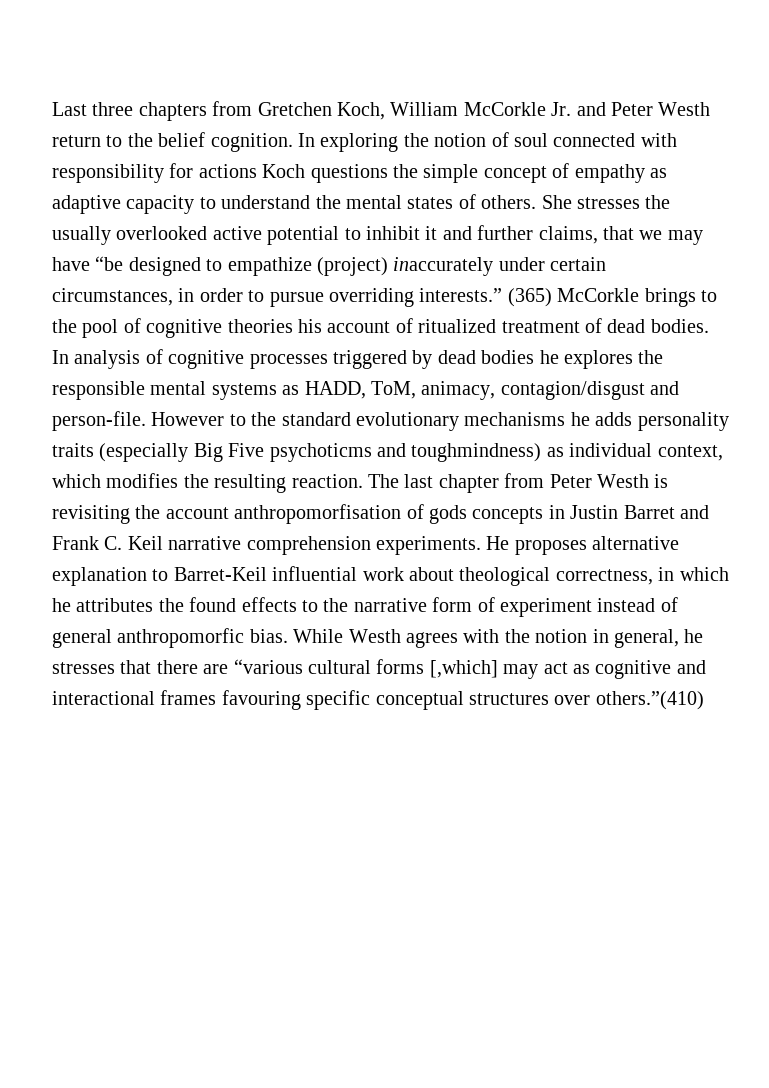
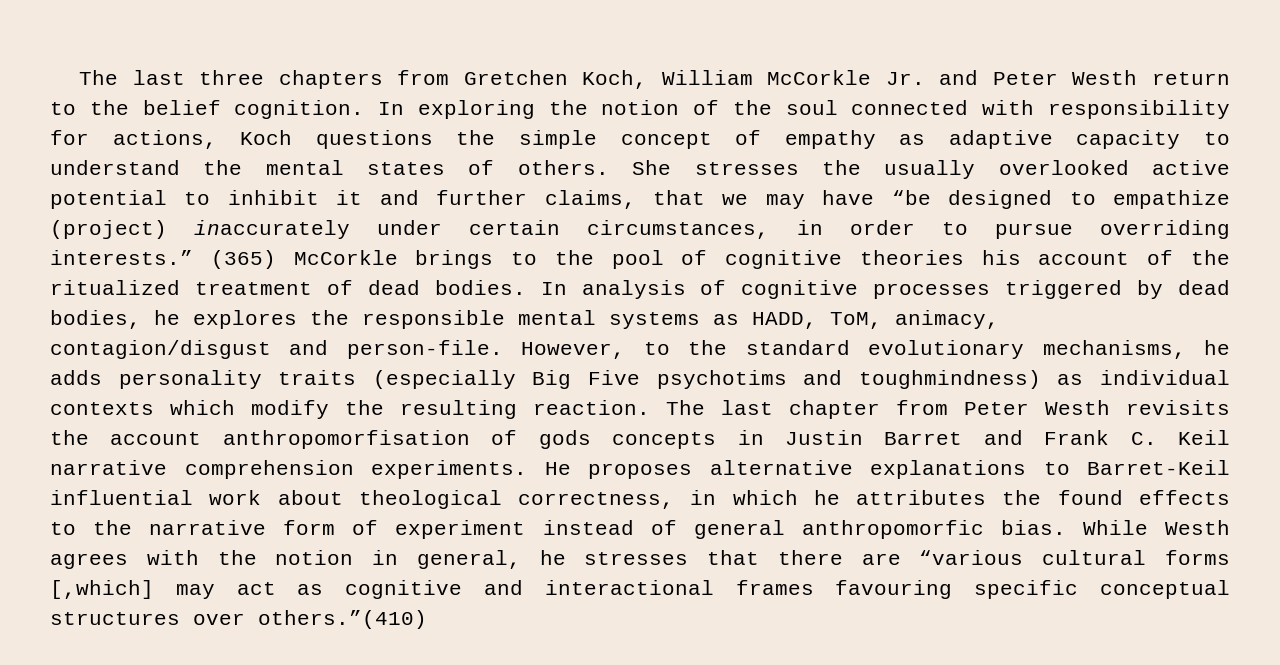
- Last three chapters from Gretchen Koch, William McCorkle Jr. and Peter Westh return to the belief cognition.
+ The last three chapters from Gretchen Koch, William McCorkle Jr. and Peter Westh return to the belief cognition.
- In exploring the notion of soul connected with responsibility for actions Koch questions the simple concept of empathy as adaptive capacity to understand the mental states of others.
+ In exploring the notion of the soul connected with responsibility for actions, Koch questions the simple concept of empathy as adaptive capacity to understand the mental states of others.
- (365) McCorkle brings to the pool of cognitive theories his account of ritualized treatment of dead bodies.
+ (365) McCorkle brings to the pool of cognitive theories his account of the ritualized treatment of dead bodies.
- In analysis of cognitive processes triggered by dead bodies he explores the responsible mental systems as HADD, ToM, animacy, contagion/disgust and person-file.
+ In analysis of cognitive processes triggered by dead bodies, he explores the responsible mental systems as HADD, ToM, animacy, contagion/disgust and person-file.
- However to the standard evolutionary mechanisms he adds personality traits (especially Big Five psychoticms and toughmindness) as individual context, which modifies the resulting reaction.
+ However, to the standard evolutionary mechanisms, he adds personality traits (especially Big Five psychotims and toughmindness) as individual contexts which modify the resulting reaction.
- The last chapter from Peter Westh is revisiting the account anthropomorfisation of gods concepts in Justin Barret and Frank C. Keil narrative comprehension experiments.
+ The last chapter from Peter Westh revisits the account anthropomorfisation of gods concepts in Justin Barret and Frank C. Keil narrative comprehension experiments.
- He proposes alternative explanation to Barret-Keil influential work about theological correctness, in which he attributes the found effects to the narrative form of experiment instead of general anthropomorfic bias.
+ He proposes alternative explanations to Barret-Keil influential work about theological correctness, in which he attributes the found effects to the narrative form of experiment instead of general anthropomorfic bias.

